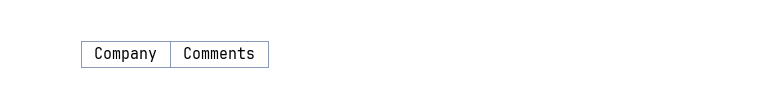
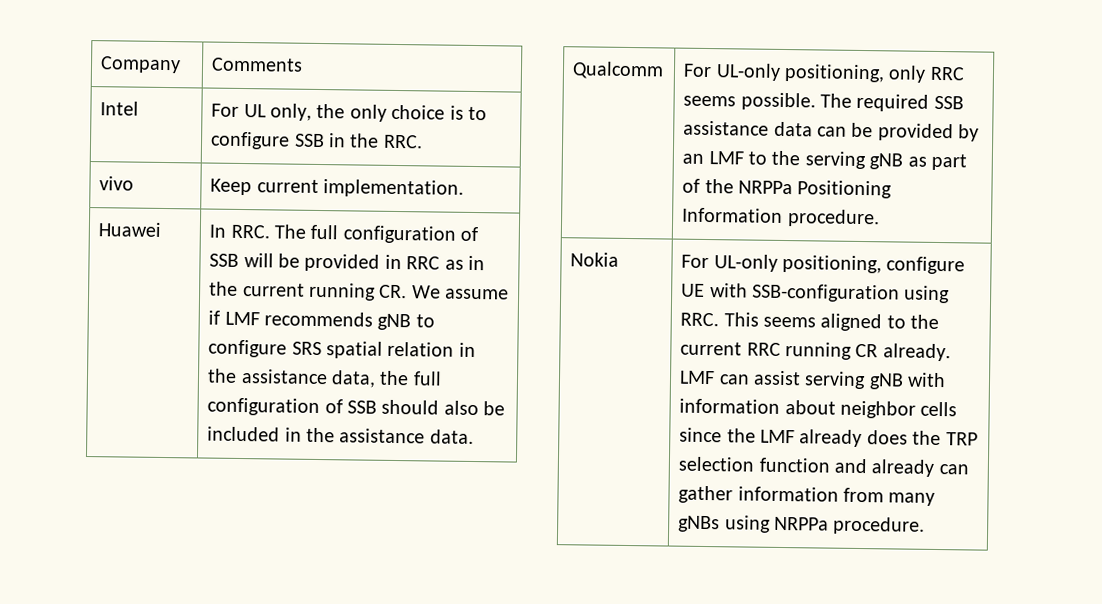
+ Intel | For UL only, the only choice is to configure SSB in the RRC.
+ vivo | Keep current implementation.
+ Huawei | In RRC. The full configuration of SSB will be provided in RRC as in the current running CR. We assume if LMF recommends gNB to configure SRS spatial relation in the assistance data, the full configuration of SSB should also be included in the assistance data.
+ Qualcomm | For UL-only positioning, only RRC seems possible. The required SSB assistance data can be provided by an LMF to the serving gNB as part of the NRPPa Positioning Information procedure.
+ Nokia | For UL-only positioning, configure UE with SSB-configuration using RRC. This seems aligned to the current RRC running CR already. LMF can assist serving gNB with information about neighbor cells since the LMF already does the TRP selection function and already can gather information from many gNBs using NRPPa procedure.

